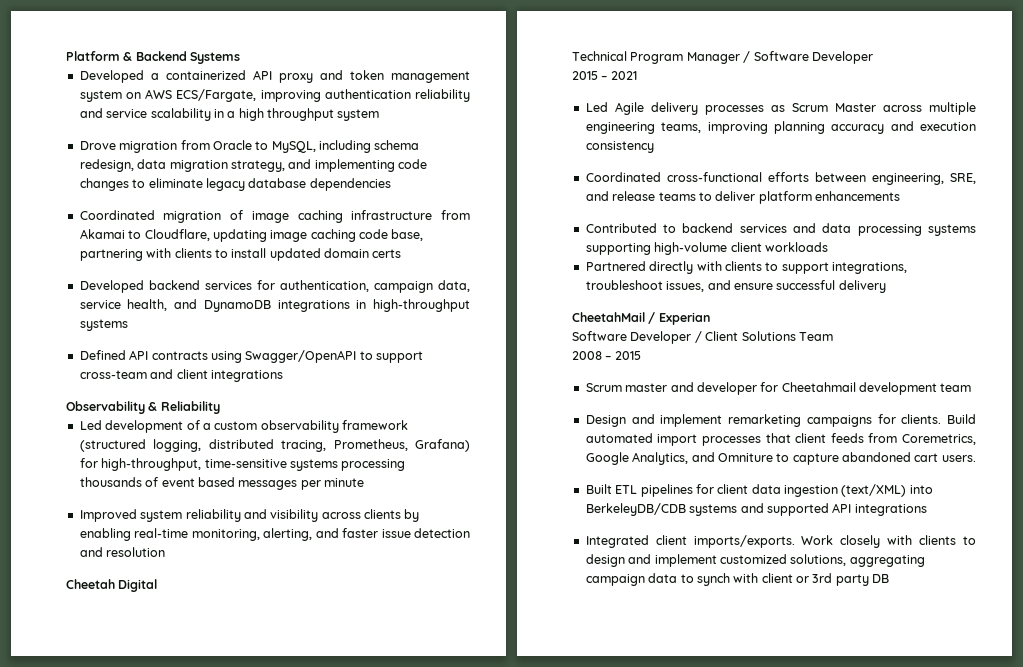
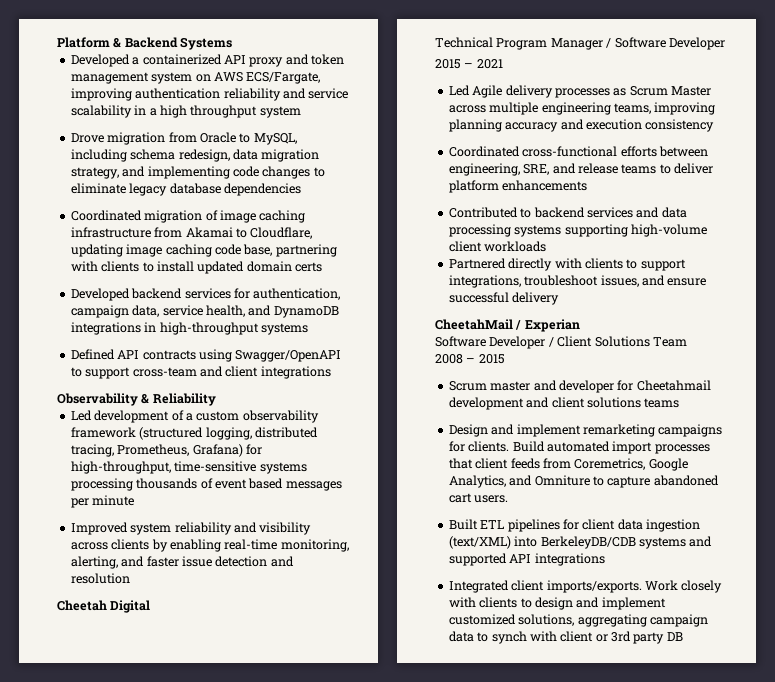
- Scrum master and developer for Cheetahmail development team
+ Scrum master and developer for Cheetahmail development and client solutions teams

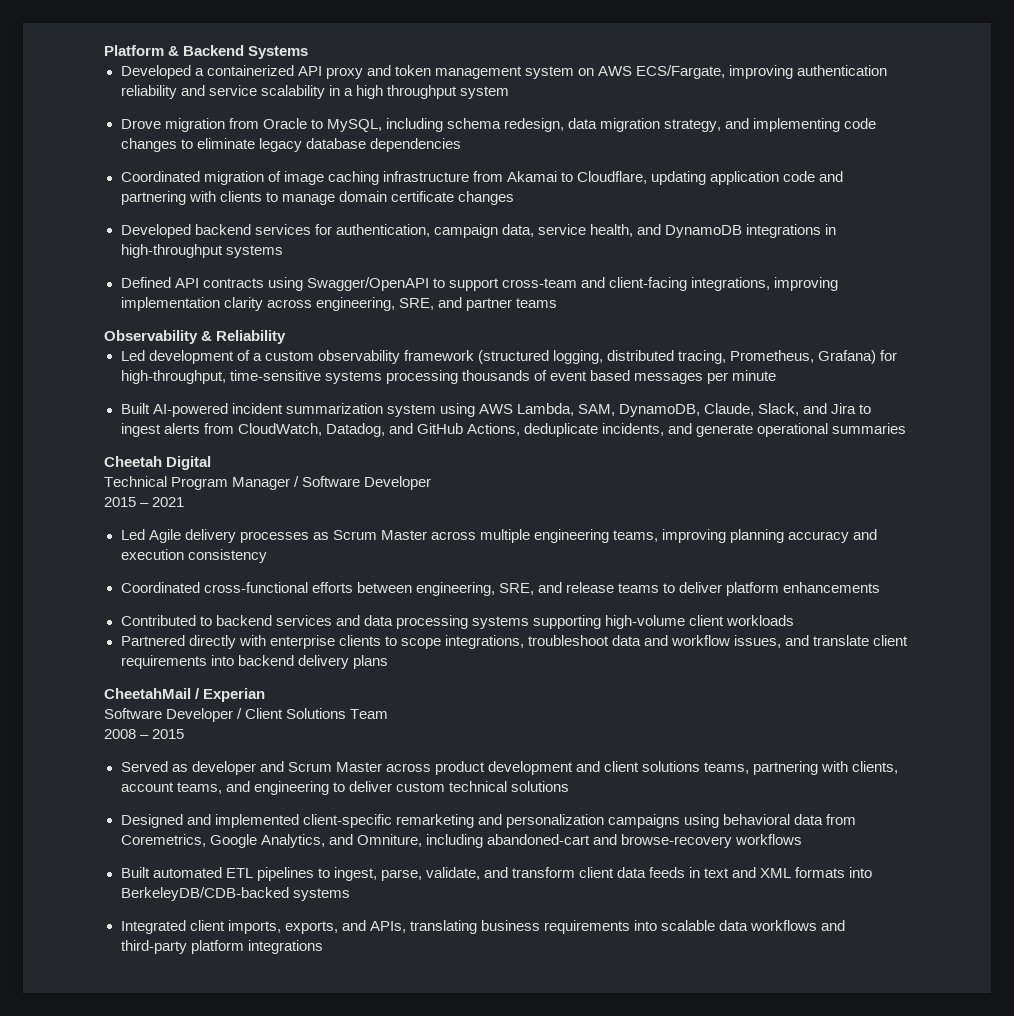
- Coordinated migration of image caching infrastructure from Akamai to Cloudflare, updating image caching code base, partnering with clients to install updated domain certs
+ Coordinated migration of image caching infrastructure from Akamai to Cloudflare, updating application code and partnering with clients to manage domain certificate changes
- Defined API contracts using Swagger/OpenAPI to support cross-team and client integrations
+ Defined API contracts using Swagger/OpenAPI to support cross-team and client-facing integrations, improving implementation clarity across engineering, SRE, and partner teams
- Improved system reliability and visibility across clients by enabling real-time monitoring, alerting, and faster issue detection and resolution
+ Built AI-powered incident summarization system using AWS Lambda, SAM, DynamoDB, Claude, Slack, and Jira to ingest alerts from CloudWatch, Datadog, and GitHub Actions, deduplicate incidents, and generate operational summaries
- Partnered directly with clients to support integrations, troubleshoot issues, and ensure successful delivery
+ Partnered directly with enterprise clients to scope integrations, troubleshoot data and workflow issues, and translate client requirements into backend delivery plans
- Scrum master and developer for Cheetahmail development and client solutions teams
- Design and implement remarketing campaigns for clients. Build automated import processes that client feeds from Coremetrics, Google Analytics, and Omniture to capture abandoned cart users.
- Built ETL pipelines for client data ingestion (text/XML) into BerkeleyDB/CDB systems and supported API integrations
- Integrated client imports/exports. Work closely with clients to design and implement customized solutions, aggregating campaign data to synch with client or 3rd party DB
+ Served as developer and Scrum Master across product development and client solutions teams, partnering with clients, account teams, and engineering to deliver custom technical solutions
+ Designed and implemented client-specific remarketing and personalization campaigns using behavioral data from Coremetrics, Google Analytics, and Omniture, including abandoned-cart and browse-recovery workflows
+ Built automated ETL pipelines to ingest, parse, validate, and transform client data feeds in text and XML formats into BerkeleyDB/CDB-backed systems
+ Integrated client imports, exports, and APIs, translating business requirements into scalable data workflows and third-party platform integrations

